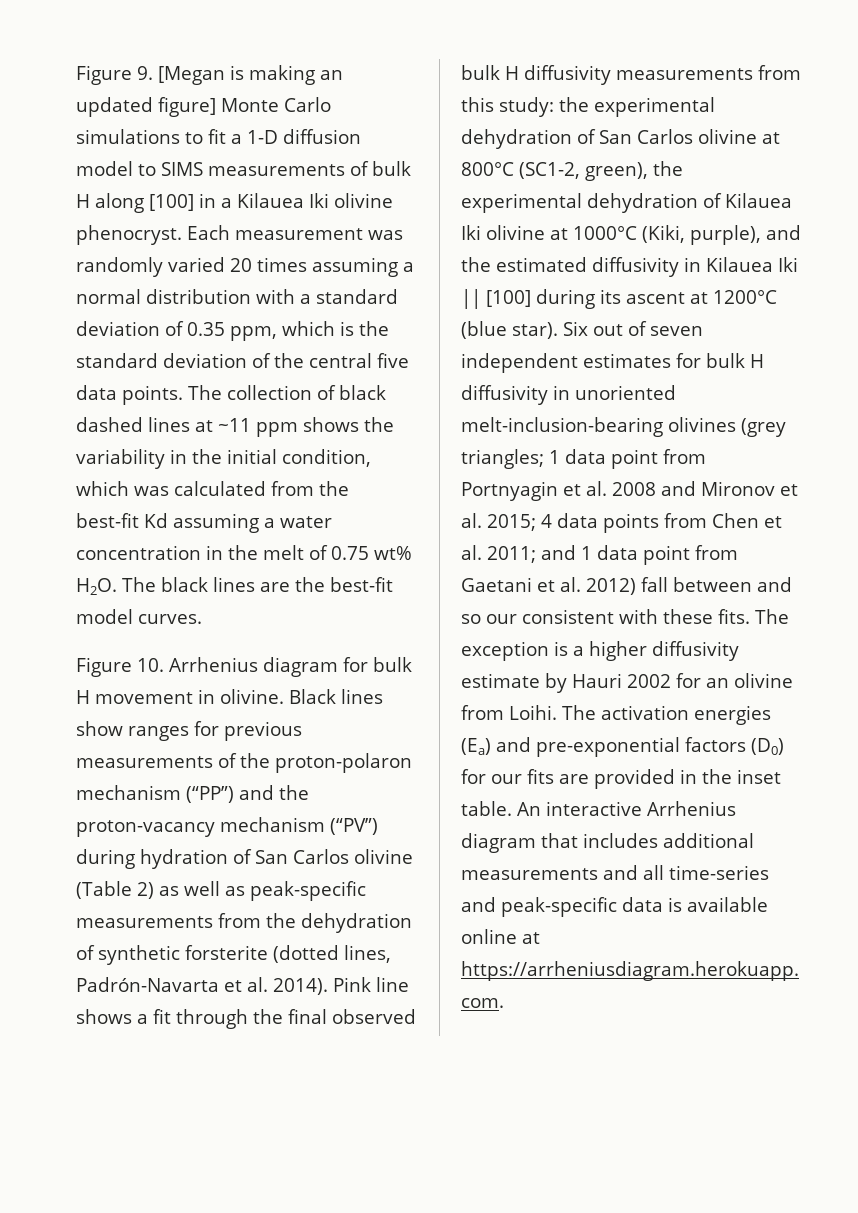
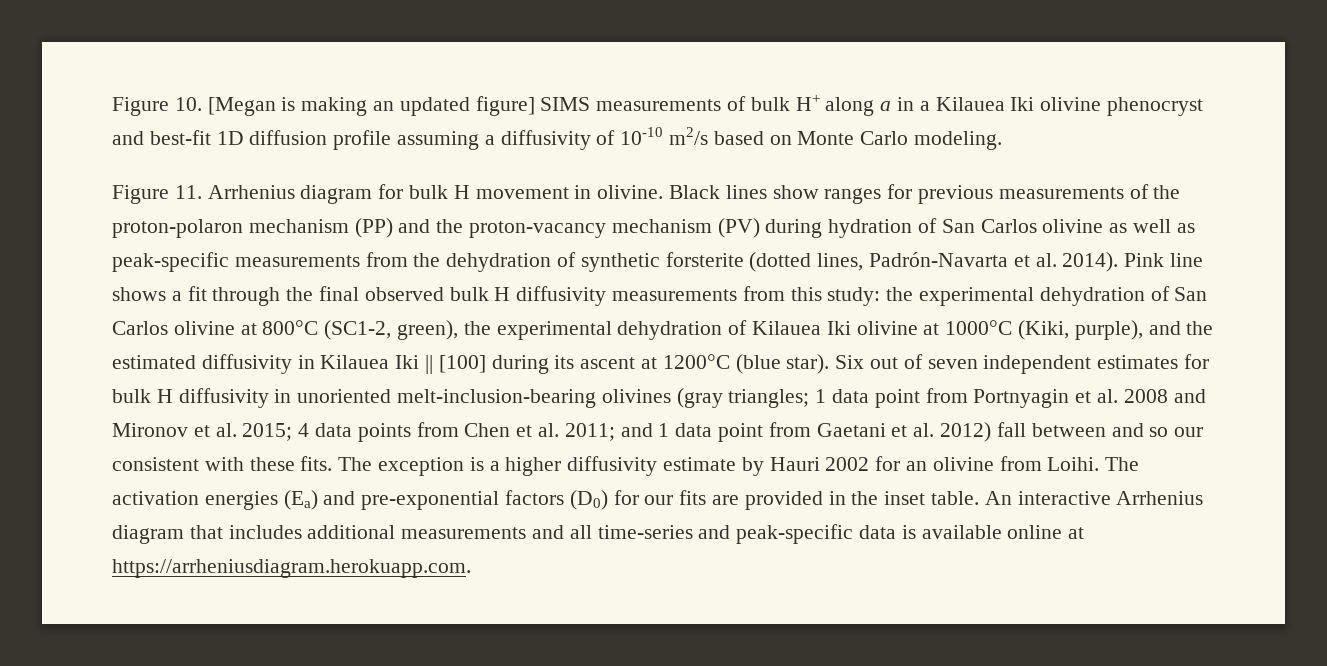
- Figure 9. [Megan is making an updated figure] Monte Carlo simulations to fit a 1-D diffusion model to SIMS measurements of bulk H along [100] in a Kilauea Iki olivine phenocryst. Each measurement was randomly varied 20 times assuming a normal distribution with a standard deviation of 0.35 ppm, which is the standard deviation of the central five data points. The collection of black dashed lines at ~11 ppm shows the variability in the initial condition, which was calculated from the best-fit Kd assuming a water concentration in the melt of 0.75 wt% H2O. The black lines are the best-fit model curves.
- Figure 10. Arrhenius diagram for bulk H movement in olivine.
+ Figure 10. [Megan is making an updated figure] SIMS measurements of bulk H+ along a in a Kilauea Iki olivine phenocryst and best-fit 1D diffusion profile assuming a diffusivity of 10-10 m2/s based on Monte Carlo modeling.
+ Figure 11. Arrhenius diagram for bulk H movement in olivine.
- Black lines show ranges for previous measurements of the proton-polaron mechanism (“PP”) and the proton-vacancy mechanism (“PV”) during hydration of San Carlos olivine (Table 2) as well as peak-specific measurements from the dehydration of synthetic forsterite (dotted lines, Padrón-Navarta et al. 2014).
+ Black lines show ranges for previous measurements of the proton-polaron mechanism (PP) and the proton-vacancy mechanism (PV) during hydration of San Carlos olivine as well as peak-specific measurements from the dehydration of synthetic forsterite (dotted lines, Padrón-Navarta et al. 2014).
- Six out of seven independent estimates for bulk H diffusivity in unoriented melt-inclusion-bearing olivines (grey triangles; 1 data point from Portnyagin et al. 2008 and Mironov et al. 2015; 4 data points from Chen et al. 2011; and 1 data point from Gaetani et al. 2012) fall between and so our consistent with these fits.
+ Six out of seven independent estimates for bulk H diffusivity in unoriented melt-inclusion-bearing olivines (gray triangles; 1 data point from Portnyagin et al. 2008 and Mironov et al. 2015; 4 data points from Chen et al. 2011; and 1 data point from Gaetani et al. 2012) fall between and so our consistent with these fits.

